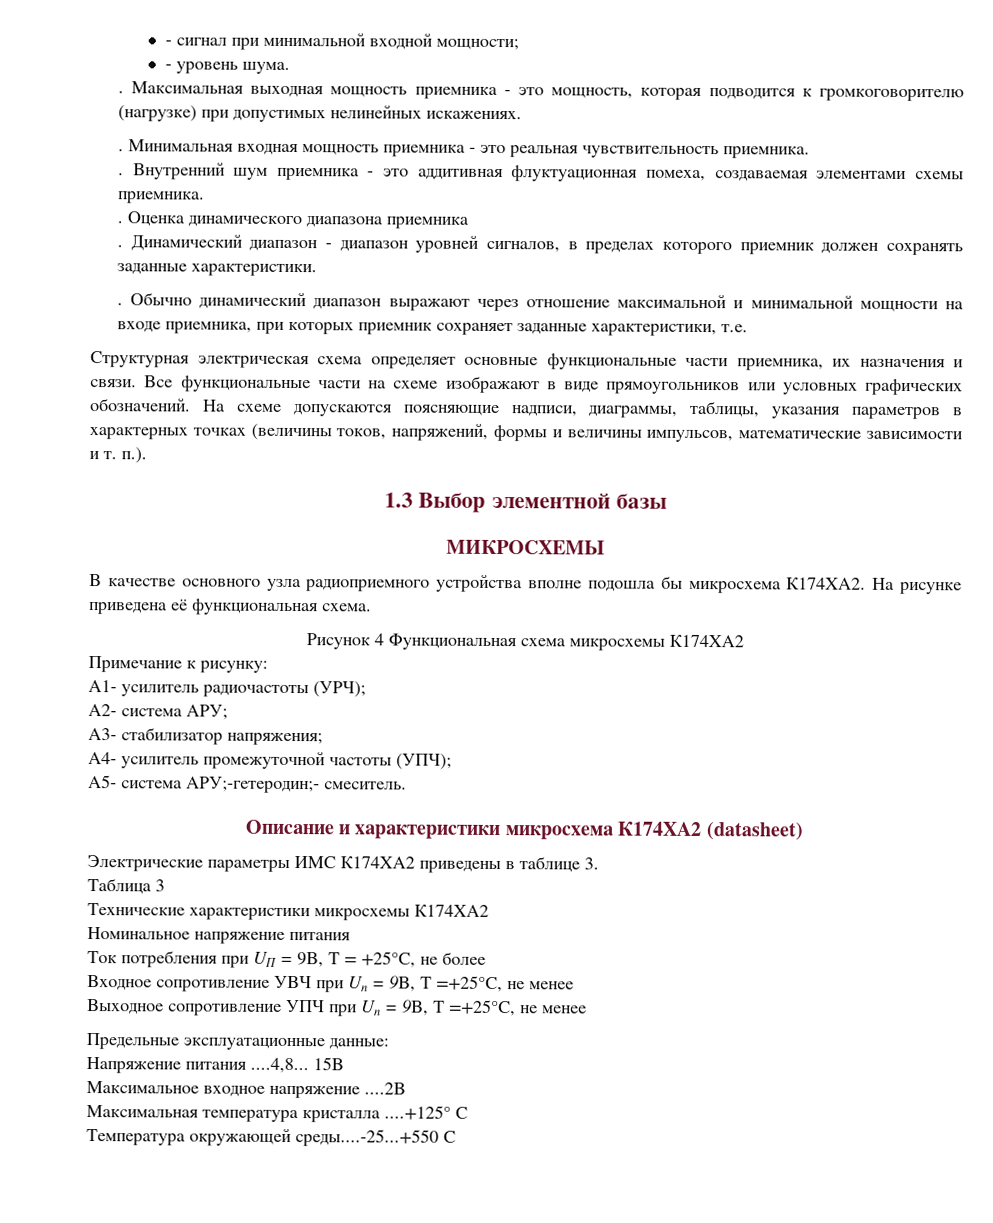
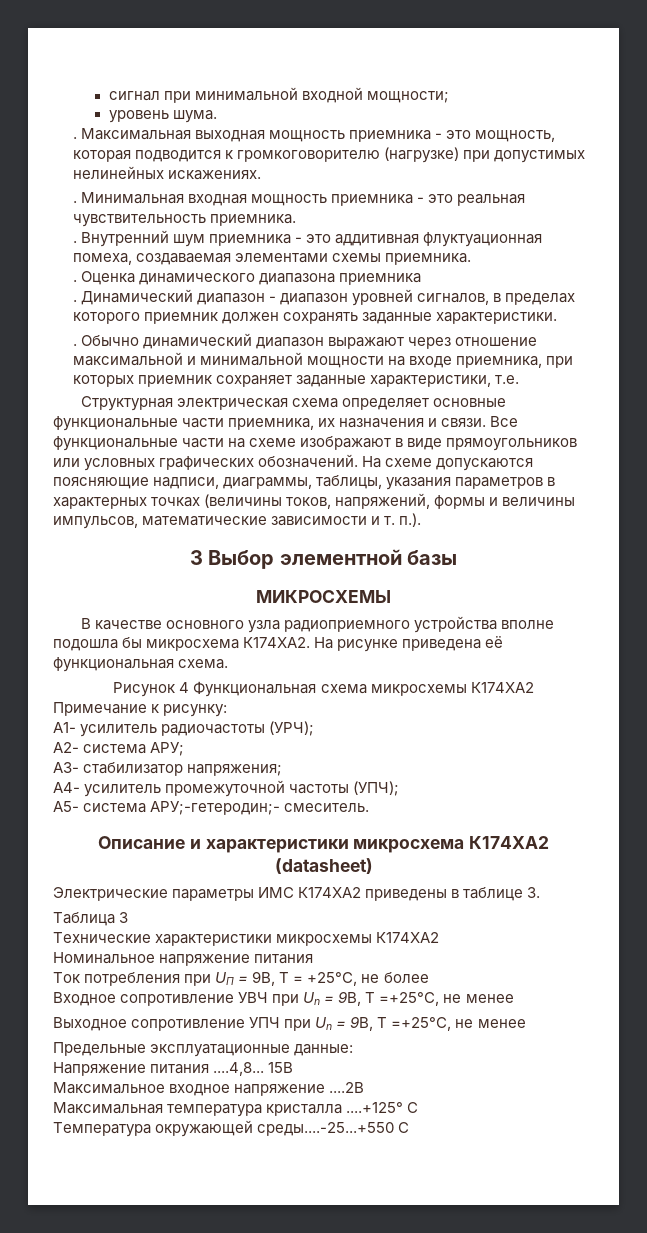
- - сигнал при минимальной входной мощности;
+ сигнал при минимальной входной мощности;
- - уровень шума.
+ уровень шума.
- 1.3 Выбор элементной базы
+ 3 Выбор элементной базы

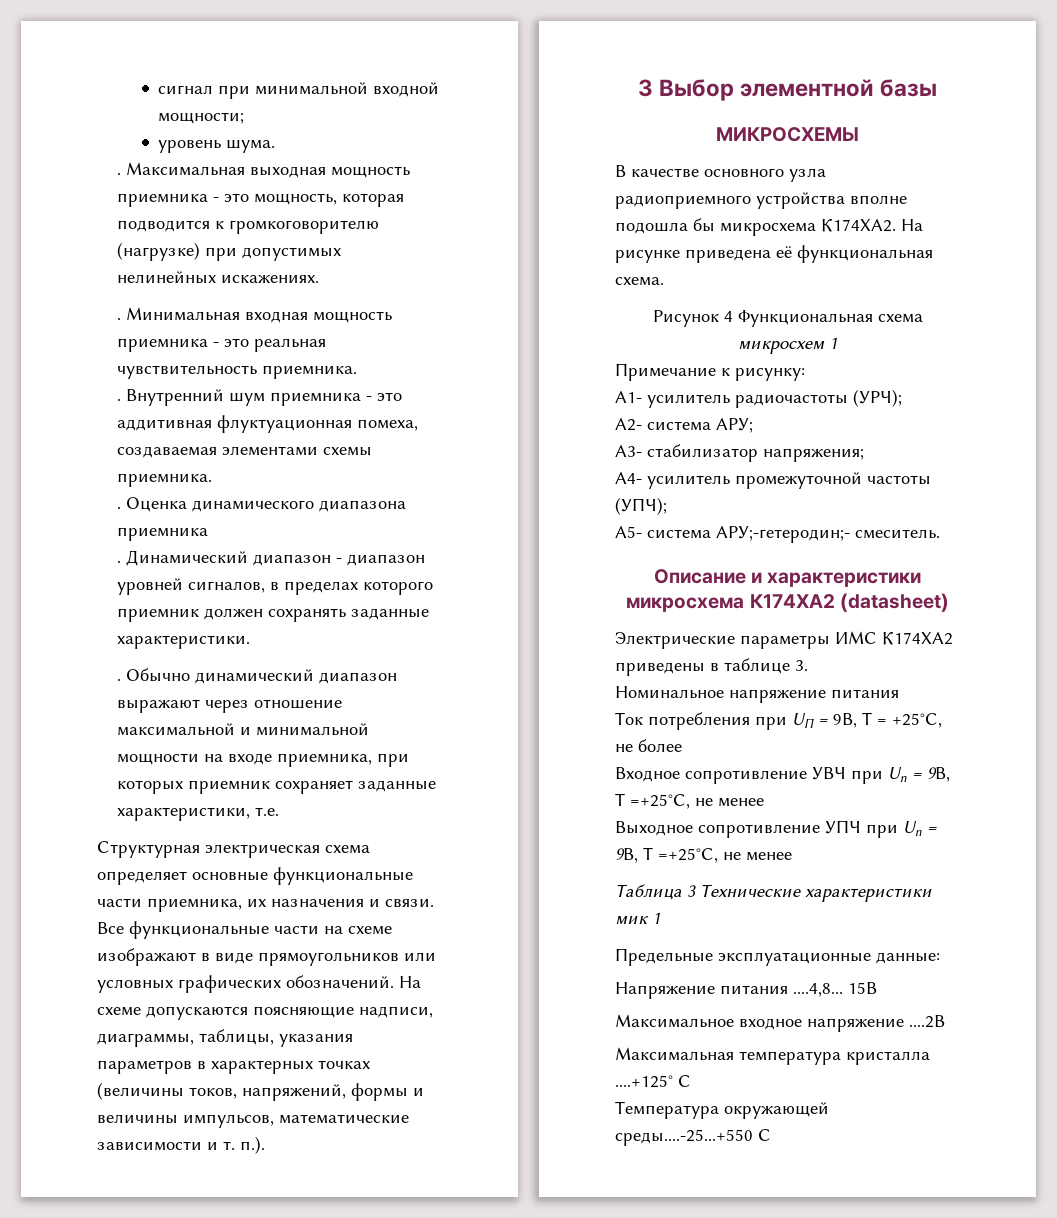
- Рисунок 4 Функциональная схема микросхемы К174ХА2
+ Рисунок 4 Функциональная схема микросхем 1
- Таблица 3
- Технические характеристики микросхемы К174ХА2
+ Таблица 3 Технические характеристики мик 1

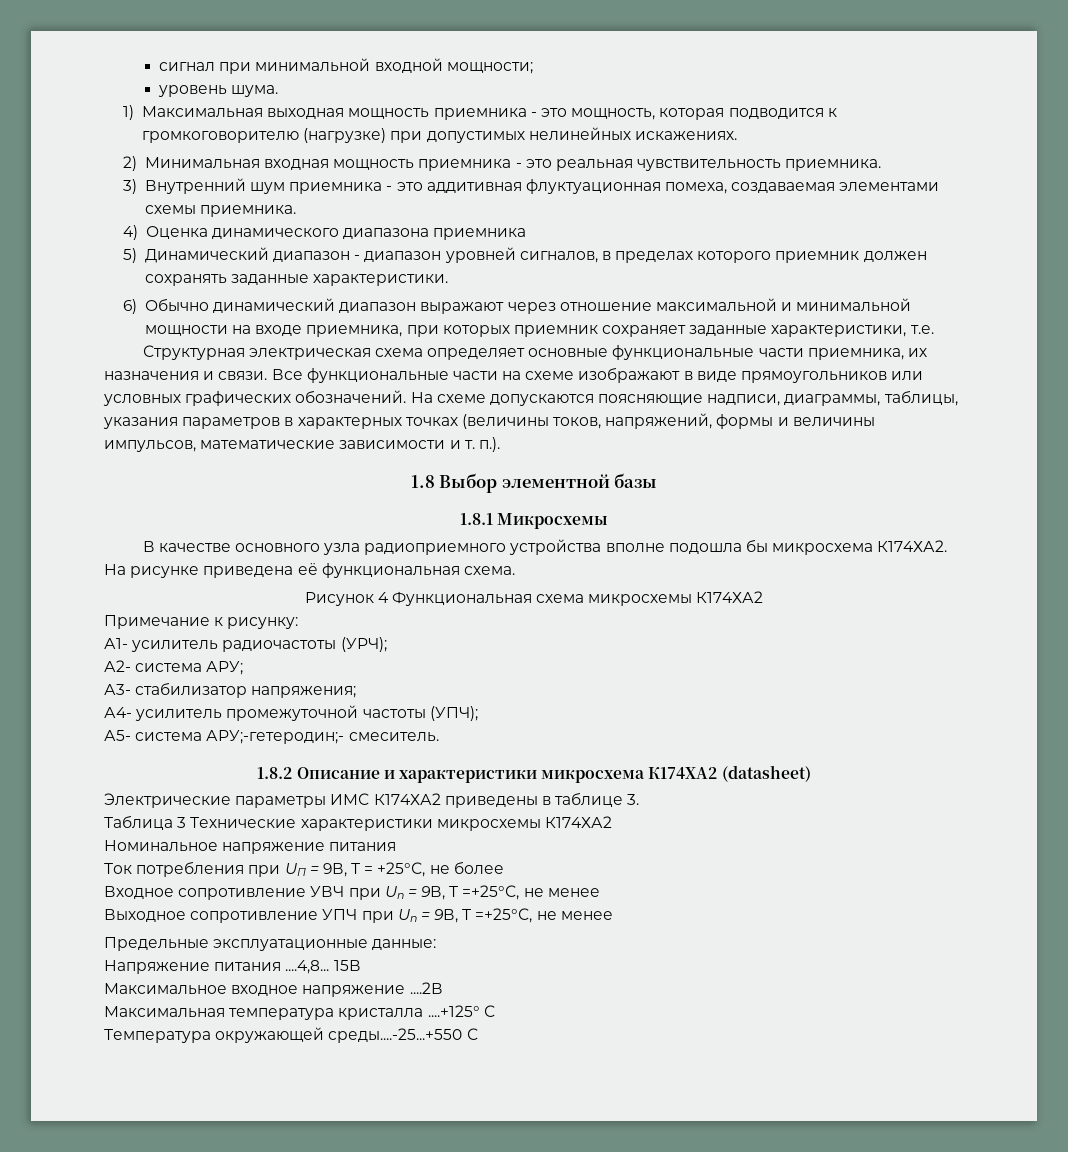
- . Максимальная выходная мощность приемника - это мощность, которая подводится к громкоговорителю (нагрузке) при допустимых нелинейных искажениях.
+ 1) Максимальная выходная мощность приемника - это мощность, которая подводится к громкоговорителю (нагрузке) при допустимых нелинейных искажениях.
- . Минимальная входная мощность приемника - это реальная чувствительность приемника.
+ 2) Минимальная входная мощность приемника - это реальная чувствительность приемника.
- . Внутренний шум приемника - это аддитивная флуктуационная помеха, создаваемая элементами схемы приемника.
+ 3) Внутренний шум приемника - это аддитивная флуктуационная помеха, создаваемая элементами схемы приемника.
- . Оценка динамического диапазона приемника
+ 4) Оценка динамического диапазона приемника
- . Динамический диапазон - диапазон уровней сигналов, в пределах которого приемник должен сохранять заданные характеристики.
+ 5) Динамический диапазон - диапазон уровней сигналов, в пределах которого приемник должен сохранять заданные характеристики.
- . Обычно динамический диапазон выражают через отношение максимальной и минимальной мощности на входе приемника, при которых приемник сохраняет заданные характеристики, т.е.
+ 6) Обычно динамический диапазон выражают через отношение максимальной и минимальной мощности на входе приемника, при которых приемник сохраняет заданные характеристики, т.е.
- 3 Выбор элементной базы
+ 1.8 Выбор элементной базы
- МИКРОСХЕМЫ
+ 1.8.1 Микросхемы
- Рисунок 4 Функциональная схема микросхем 1
+ Рисунок 4 Функциональная схема микросхемы К174ХА2
- Описание и характеристики микросхема К174ХА2 (datasheet)
+ 1.8.2 Описание и характеристики микросхема К174ХА2 (datasheet)
+ Таблица 3 Технические характеристики микросхемы К174ХА2
- Таблица 3 Технические характеристики мик 1

